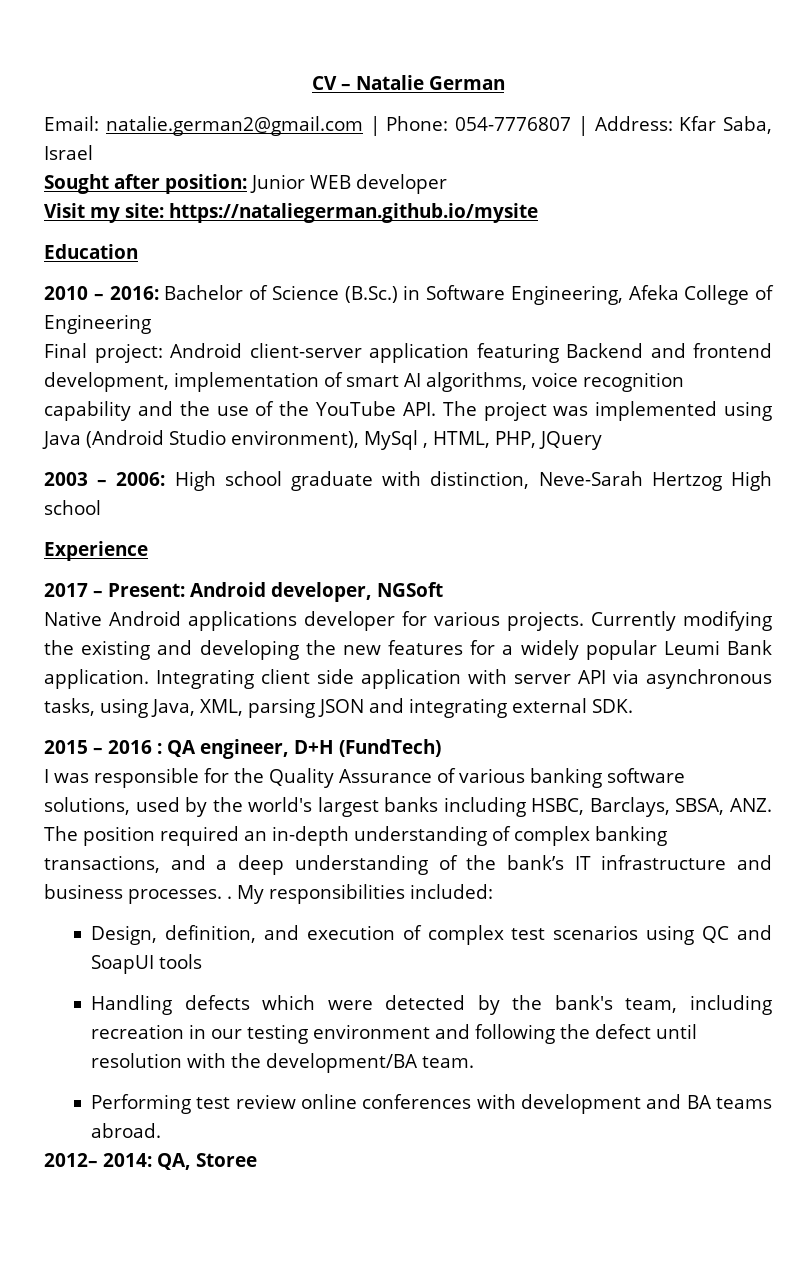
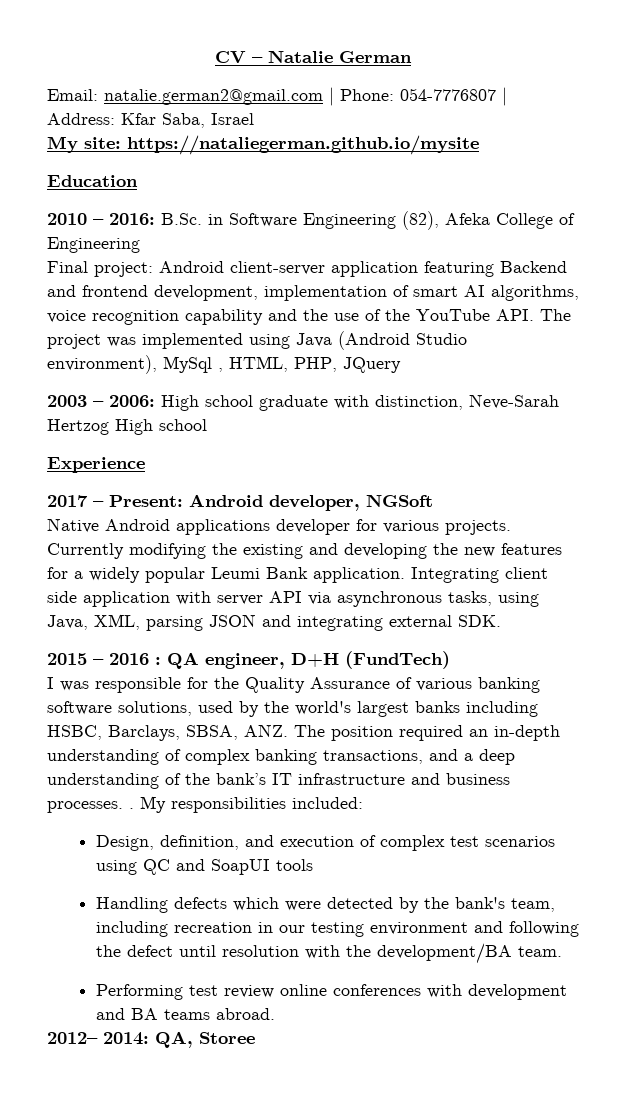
- Sought after position: Junior WEB developer
- Visit my site: https://nataliegerman.github.io/mysite
+ My site: https://nataliegerman.github.io/mysite
- 2010 – 2016: Bachelor of Science (B.Sc.) in Software Engineering, Afeka College of Engineering
+ 2010 – 2016: B.Sc. in Software Engineering (82), Afeka College of Engineering

